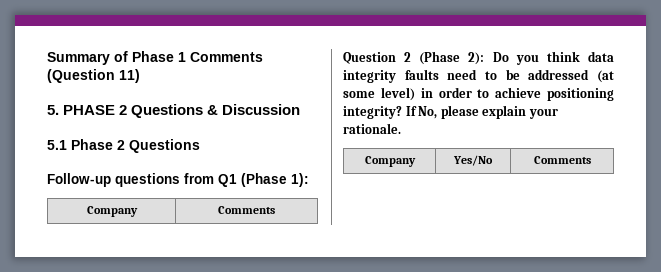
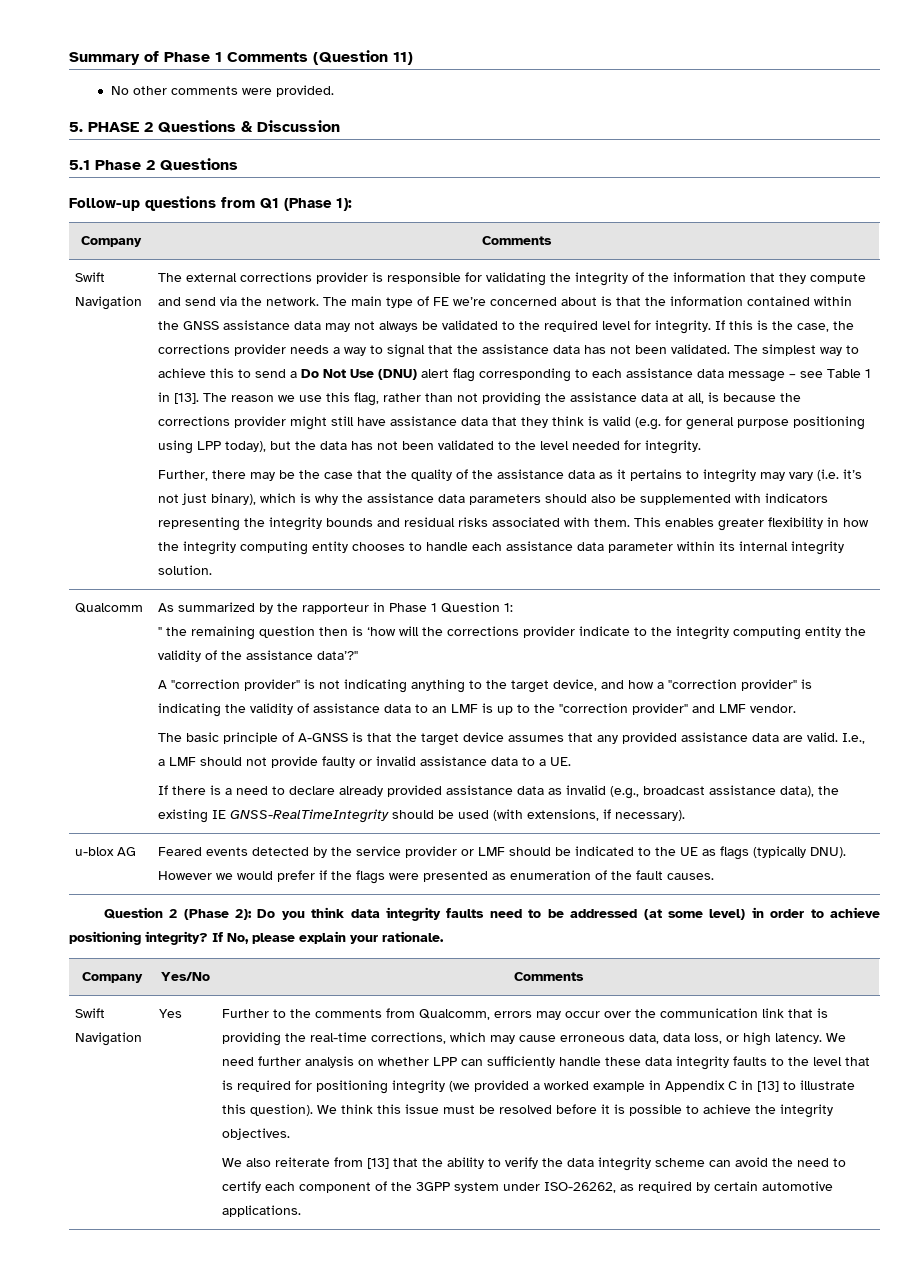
+ No other comments were provided.
+ Swift Navigation | The external corrections provider is responsible for validating the integrity of the information that they compute and send via the network. The main type of FE we’re concerned about is that the information contained within the GNSS assistance data may not always be validated to the required level for integrity. If this is the case, the corrections provider needs a way to signal that the assistance data has not been validated. The simplest way to achieve this to send a Do Not Use (DNU) alert flag corresponding to each assistance data message – see Table 1 in [13]. The reason we use this flag, rather than not providing the assistance data at all, is because the corrections provider might still have assistance data that they think is valid (e.g. for general purpose positioning using LPP today), but the data has not been validated to the level needed for integrity.
+ Further, there may be the case that the quality of the assistance data as it pertains to integrity may vary (i.e. it’s not just binary), which is why the assistance data parameters should also be supplemented with indicators representing the integrity bounds and residual risks associated with them. This enables greater flexibility in how the integrity computing entity chooses to handle each assistance data parameter within its internal integrity solution.
+ Qualcomm | As summarized by the rapporteur in Phase 1 Question 1:
+ " the remaining question then is ‘how will the corrections provider indicate to the integrity computing entity the validity of the assistance data’?"
+ A "correction provider" is not indicating anything to the target device, and how a "correction provider" is indicating the validity of assistance data to an LMF is up to the "correction provider" and LMF vendor.
+ The basic principle of A-GNSS is that the target device assumes that any provided assistance data are valid. I.e., a LMF should not provide faulty or invalid assistance data to a UE.
+ If there is a need to declare already provided assistance data as invalid (e.g., broadcast assistance data), the existing IE GNSS-RealTimeIntegrity should be used (with extensions, if necessary).
+ u-blox AG | Feared events detected by the service provider or LMF should be indicated to the UE as flags (typically DNU). However we would prefer if the flags were presented as enumeration of the fault causes.
+ Swift Navigation | Yes | Further to the comments from Qualcomm, errors may occur over the communication link that is providing the real-time corrections, which may cause erroneous data, data loss, or high latency. We need further analysis on whether LPP can sufficiently handle these data integrity faults to the level that is required for positioning integrity (we provided a worked example in Appendix C in [13] to illustrate this question). We think this issue must be resolved before it is possible to achieve the integrity objectives.
+ We also reiterate from [13] that the ability to verify the data integrity scheme can avoid the need to certify each component of the 3GPP system under ISO-26262, as required by certain automotive applications.

